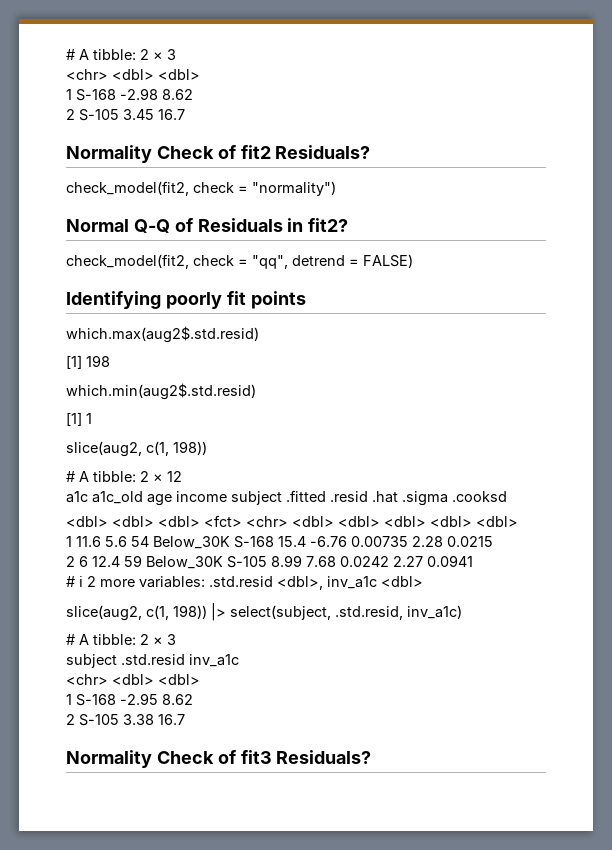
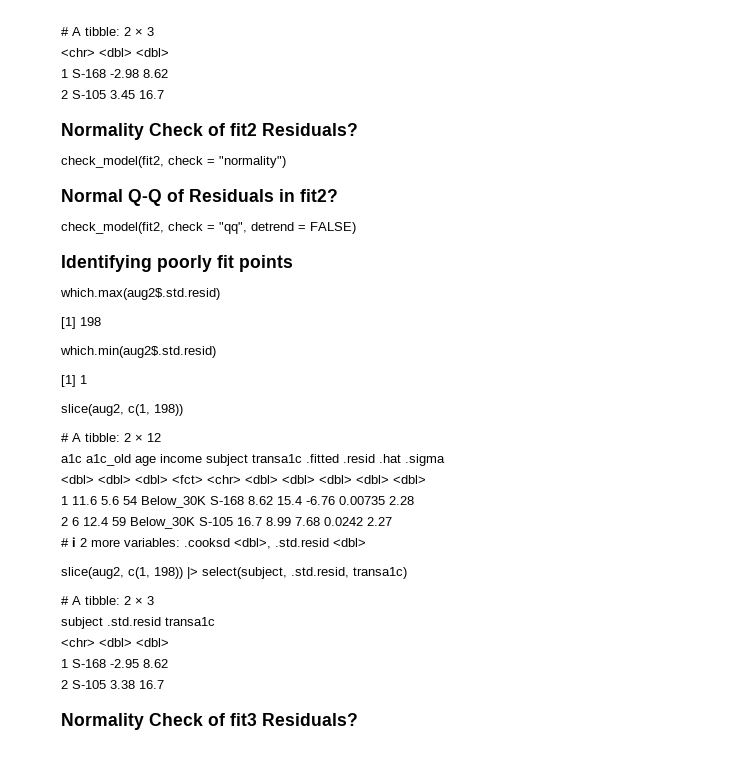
- a1c a1c_old age income subject .fitted .resid .hat .sigma .cooksd
+ a1c a1c_old age income subject transa1c .fitted .resid .hat .sigma
- 1 11.6 5.6 54 Below_30K S-168 15.4 -6.76 0.00735 2.28 0.0215
+ 1 11.6 5.6 54 Below_30K S-168 8.62 15.4 -6.76 0.00735 2.28
- 2 6 12.4 59 Below_30K S-105 8.99 7.68 0.0242 2.27 0.0941
+ 2 6 12.4 59 Below_30K S-105 16.7 8.99 7.68 0.0242 2.27
- # ℹ 2 more variables: .std.resid <dbl>, inv_a1c <dbl>
+ # ℹ 2 more variables: .cooksd <dbl>, .std.resid <dbl>
- slice(aug2, c(1, 198)) |> select(subject, .std.resid, inv_a1c)
+ slice(aug2, c(1, 198)) |> select(subject, .std.resid, transa1c)
- subject .std.resid inv_a1c
+ subject .std.resid transa1c

